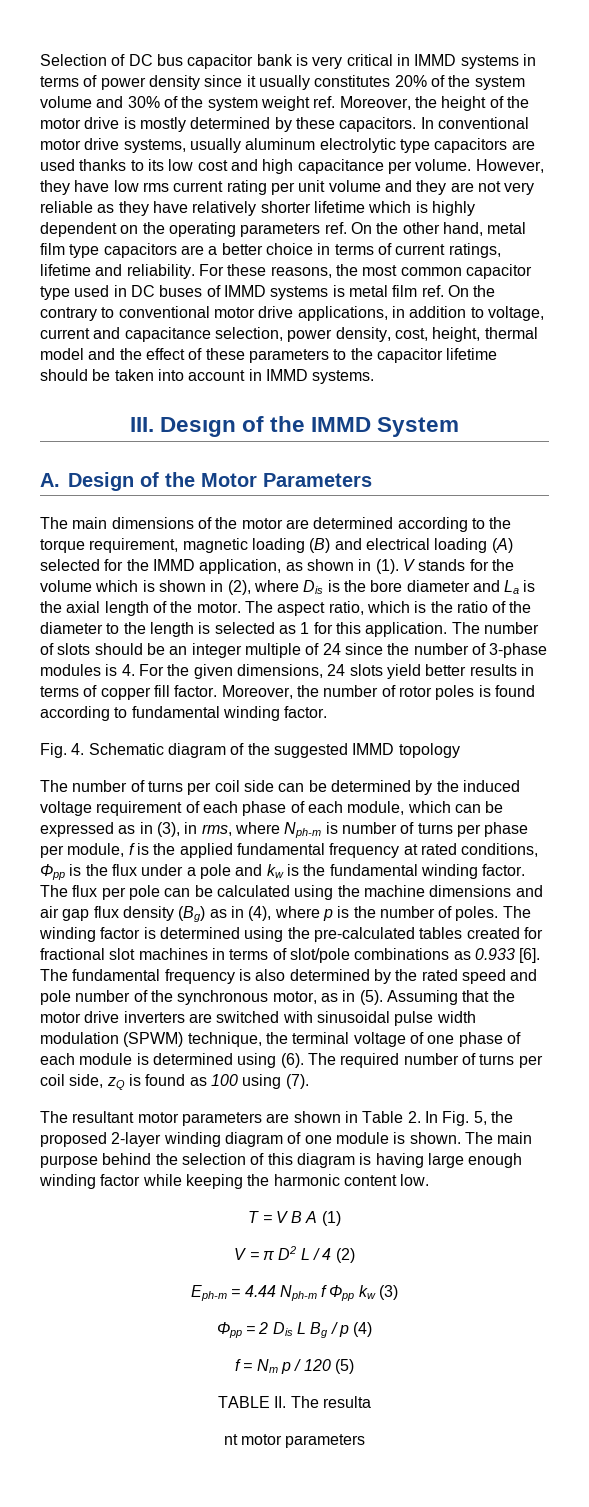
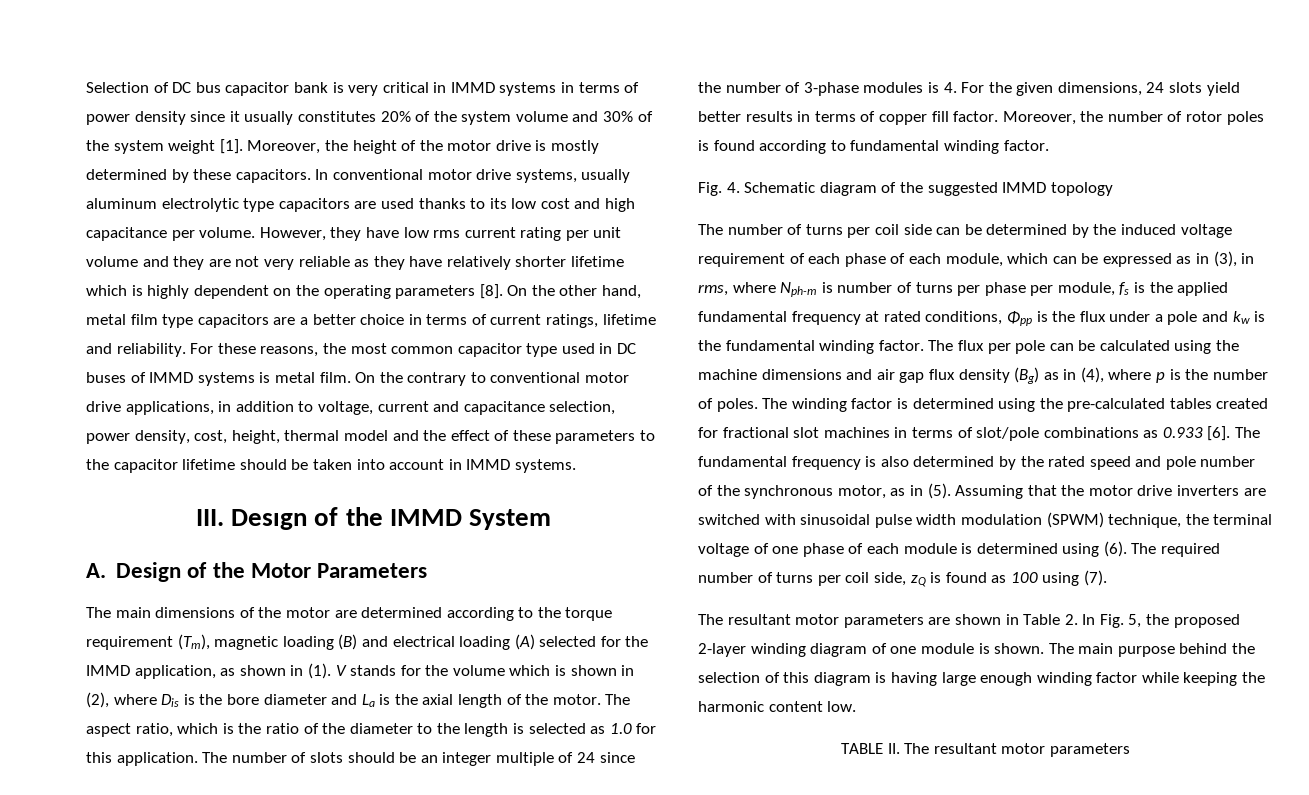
- Selection of DC bus capacitor bank is very critical in IMMD systems in terms of power density since it usually constitutes 20% of the system volume and 30% of the system weight ref. Moreover, the height of the motor drive is mostly determined by these capacitors.
+ Selection of DC bus capacitor bank is very critical in IMMD systems in terms of power density since it usually constitutes 20% of the system volume and 30% of the system weight [1]. Moreover, the height of the motor drive is mostly determined by these capacitors.
- However, they have low rms current rating per unit volume and they are not very reliable as they have relatively shorter lifetime which is highly dependent on the operating parameters ref. On the other hand, metal film type capacitors are a better choice in terms of current ratings, lifetime and reliability.
+ However, they have low rms current rating per unit volume and they are not very reliable as they have relatively shorter lifetime which is highly dependent on the operating parameters [8]. On the other hand, metal film type capacitors are a better choice in terms of current ratings, lifetime and reliability.
- For these reasons, the most common capacitor type used in DC buses of IMMD systems is metal film ref. On the contrary to conventional motor drive applications, in addition to voltage, current and capacitance selection, power density, cost, height, thermal model and the effect of these parameters to the capacitor lifetime should be taken into account in IMMD systems.
+ For these reasons, the most common capacitor type used in DC buses of IMMD systems is metal film. On the contrary to conventional motor drive applications, in addition to voltage, current and capacitance selection, power density, cost, height, thermal model and the effect of these parameters to the capacitor lifetime should be taken into account in IMMD systems.
- The main dimensions of the motor are determined according to the torque requirement, magnetic loading (B) and electrical loading (A) selected for the IMMD application, as shown in (1).
+ The main dimensions of the motor are determined according to the torque requirement (Tm), magnetic loading (B) and electrical loading (A) selected for the IMMD application, as shown in (1).
- The aspect ratio, which is the ratio of the diameter to the length is selected as 1 for this application.
+ The aspect ratio, which is the ratio of the diameter to the length is selected as 1.0 for this application.
- The number of turns per coil side can be determined by the induced voltage requirement of each phase of each module, which can be expressed as in (3), in rms, where Nph-m is number of turns per phase per module, f is the applied fundamental frequency at rated conditions, Φpp is the flux under a pole and kw is the fundamental winding factor.
+ The number of turns per coil side can be determined by the induced voltage requirement of each phase of each module, which can be expressed as in (3), in rms, where Nph-m is number of turns per phase per module, fs is the applied fundamental frequency at rated conditions, Φpp is the flux under a pole and kw is the fundamental winding factor.
- T = V B A (1)
- V = π D2 L / 4 (2)
- Eph-m = 4.44 Nph-m f Φpp kw (3)
- Φpp = 2 Dis L Bg / p (4)
- f = Nm p / 120 (5)
- TABLE II. The resulta
- nt motor parameters
+ TABLE II. The resultant motor parameters

